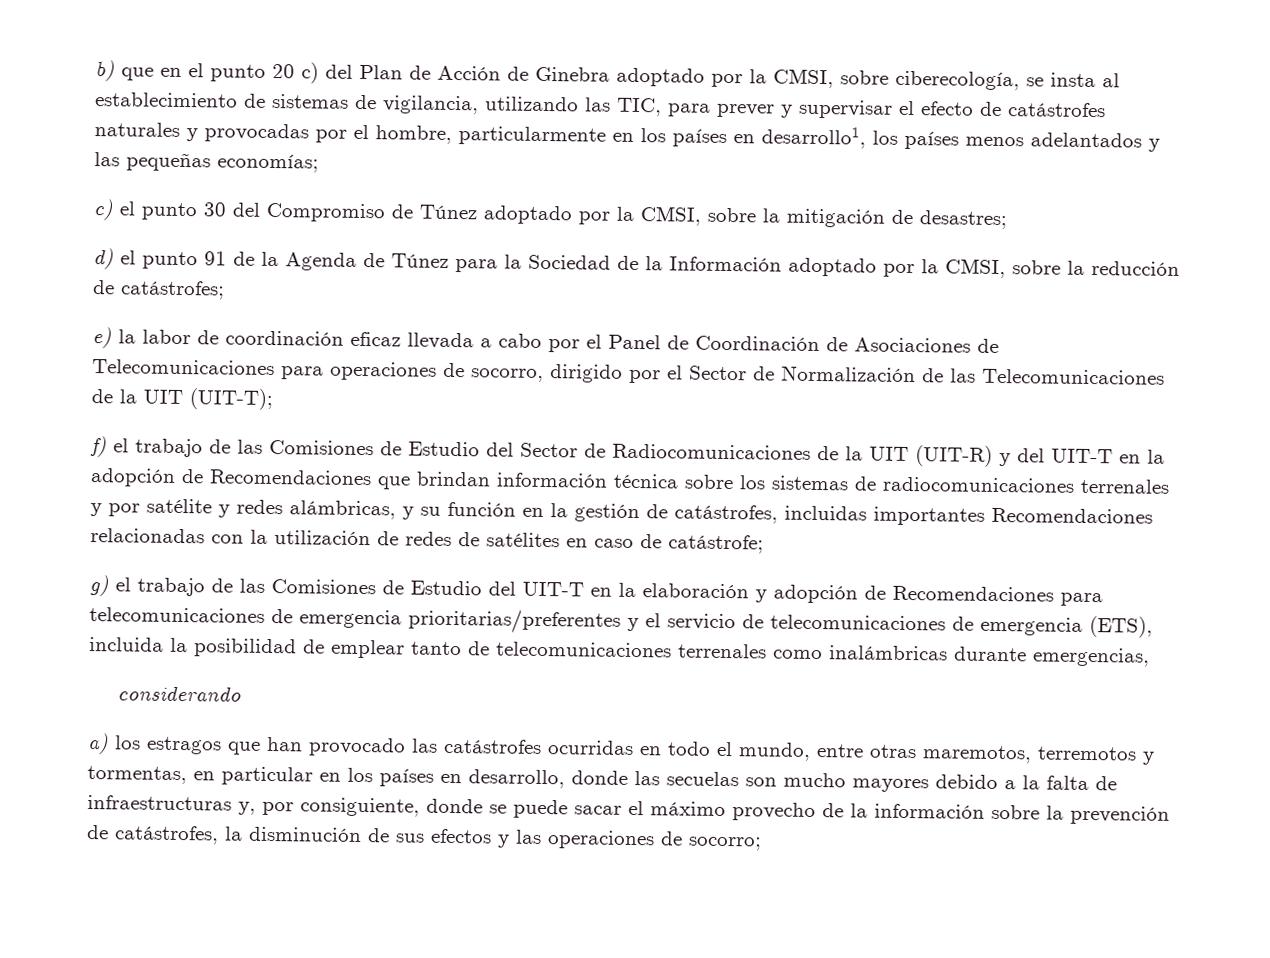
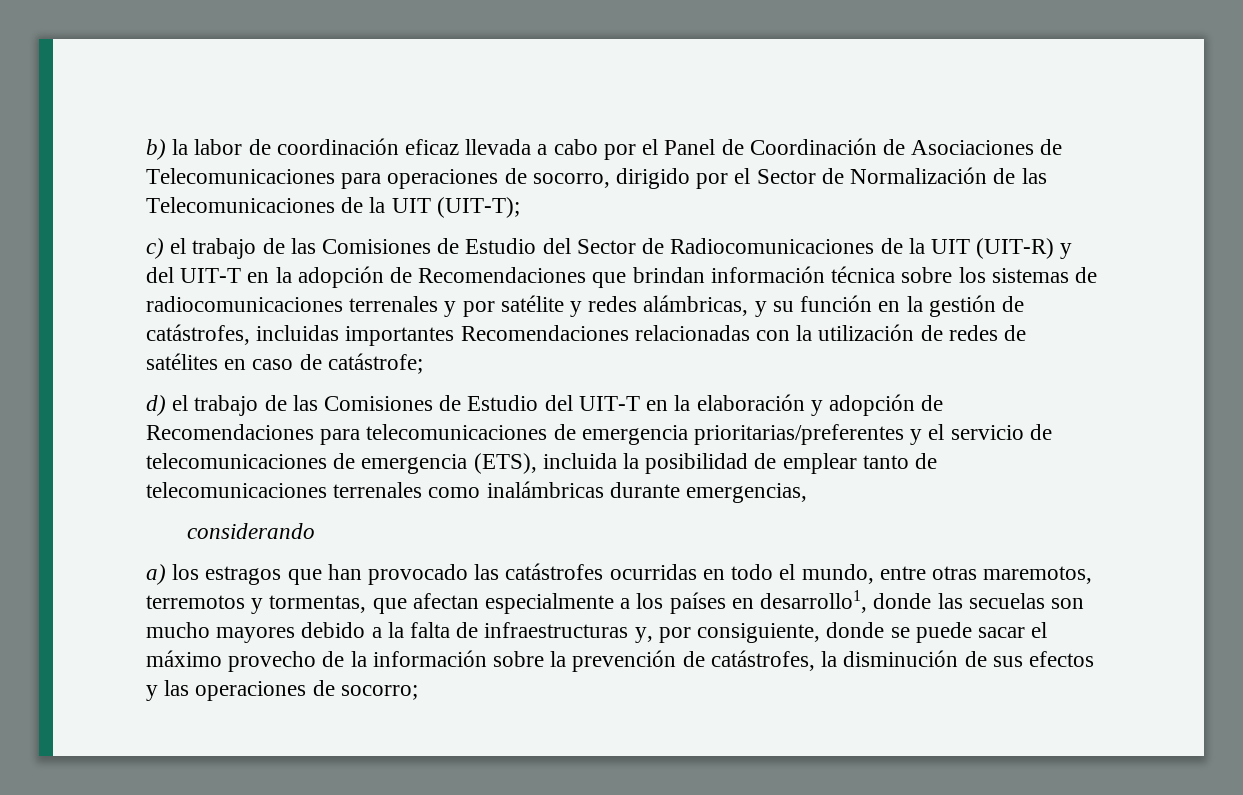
- b) que en el punto 20 c) del Plan de Acción de Ginebra adoptado por la CMSI, sobre ciberecología, se insta al establecimiento de sistemas de vigilancia, utilizando las TIC, para prever y supervisar el efecto de catástrofes naturales y provocadas por el hombre, particularmente en los países en desarrollo1, los países menos adelantados y las pequeñas economías;
- c) el punto 30 del Compromiso de Túnez adoptado por la CMSI, sobre la mitigación de desastres;
- d) el punto 91 de la Agenda de Túnez para la Sociedad de la Información adoptado por la CMSI, sobre la reducción de catástrofes;
- e) la labor de coordinación eficaz llevada a cabo por el Panel de Coordinación de Asociaciones de Telecomunicaciones para operaciones de socorro, dirigido por el Sector de Normalización de las Telecomunicaciones de la UIT (UIT-T);
+ b) la labor de coordinación eficaz llevada a cabo por el Panel de Coordinación de Asociaciones de Telecomunicaciones para operaciones de socorro, dirigido por el Sector de Normalización de las Telecomunicaciones de la UIT (UIT-T);
- f) el trabajo de las Comisiones de Estudio del Sector de Radiocomunicaciones de la UIT (UIT-R) y del UIT-T en la adopción de Recomendaciones que brindan información técnica sobre los sistemas de radiocomunicaciones terrenales y por satélite y redes alámbricas, y su función en la gestión de catástrofes, incluidas importantes Recomendaciones relacionadas con la utilización de redes de satélites en caso de catástrofe;
+ c) el trabajo de las Comisiones de Estudio del Sector de Radiocomunicaciones de la UIT (UIT-R) y del UIT-T en la adopción de Recomendaciones que brindan información técnica sobre los sistemas de radiocomunicaciones terrenales y por satélite y redes alámbricas, y su función en la gestión de catástrofes, incluidas importantes Recomendaciones relacionadas con la utilización de redes de satélites en caso de catástrofe;
- g) el trabajo de las Comisiones de Estudio del UIT-T en la elaboración y adopción de Recomendaciones para telecomunicaciones de emergencia prioritarias/preferentes y el servicio de telecomunicaciones de emergencia (ETS), incluida la posibilidad de emplear tanto de telecomunicaciones terrenales como inalámbricas durante emergencias,
+ d) el trabajo de las Comisiones de Estudio del UIT-T en la elaboración y adopción de Recomendaciones para telecomunicaciones de emergencia prioritarias/preferentes y el servicio de telecomunicaciones de emergencia (ETS), incluida la posibilidad de emplear tanto de telecomunicaciones terrenales como inalámbricas durante emergencias,
- a) los estragos que han provocado las catástrofes ocurridas en todo el mundo, entre otras maremotos, terremotos y tormentas, en particular en los países en desarrollo, donde las secuelas son mucho mayores debido a la falta de infraestructuras y, por consiguiente, donde se puede sacar el máximo provecho de la información sobre la prevención de catástrofes, la disminución de sus efectos y las operaciones de socorro;
+ a) los estragos que han provocado las catástrofes ocurridas en todo el mundo, entre otras maremotos, terremotos y tormentas, que afectan especialmente a los países en desarrollo1, donde las secuelas son mucho mayores debido a la falta de infraestructuras y, por consiguiente, donde se puede sacar el máximo provecho de la información sobre la prevención de catástrofes, la disminución de sus efectos y las operaciones de socorro;

